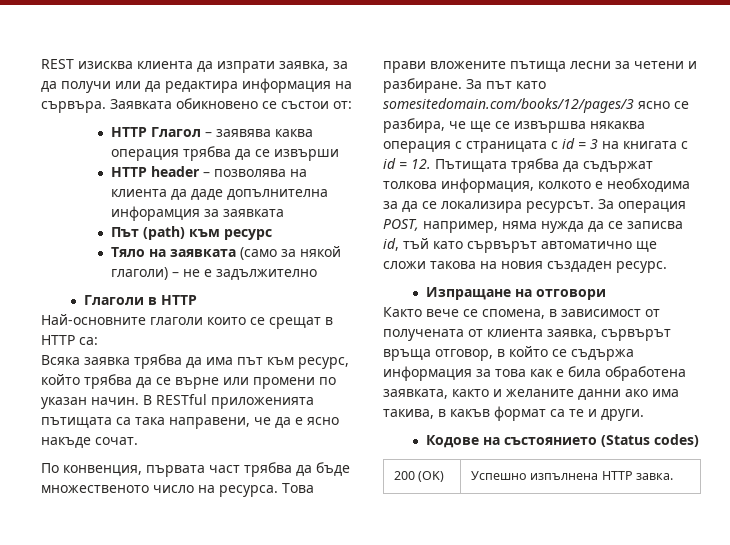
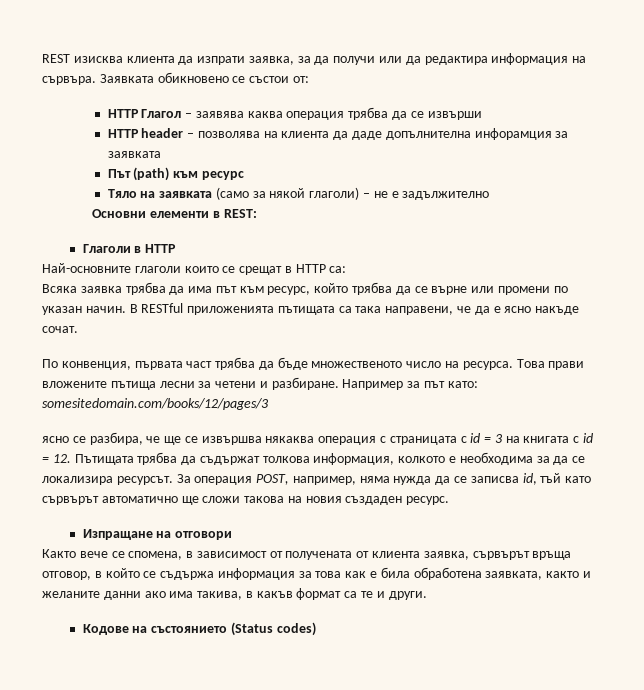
+ Основни елементи в REST:
- За път като somesitedomain.com/books/12/pages/3 ясно се разбира, че ще се извършва някаква операция с страницата с id = 3 на книгата с id = 12. Пътищата трябва да съдържат толкова информация, колкото е необходима за да се локализира ресурсът.
+ Например за път като: somesitedomain.com/books/12/pages/3
+ ясно се разбира, че ще се извършва някаква операция с страницата с id = 3 на книгата с id = 12. Пътищата трябва да съдържат толкова информация, колкото е необходима за да се локализира ресурсът.
- 200 (OK) | Успешно изпълнена HTTP завка.

